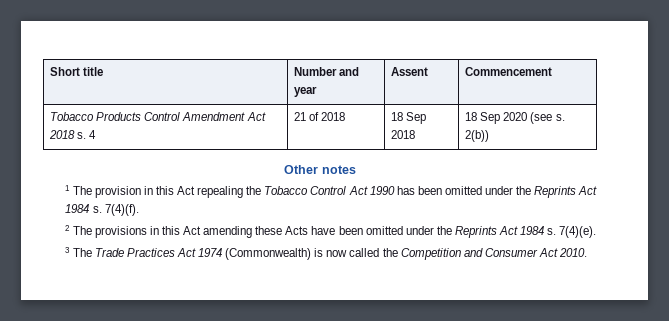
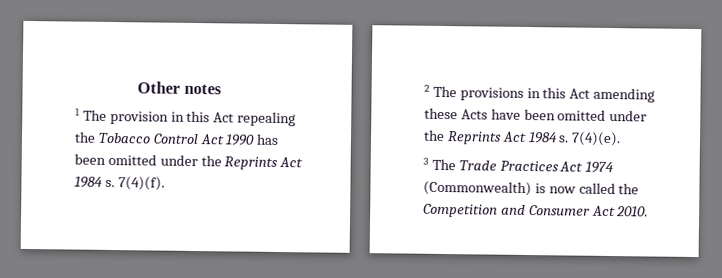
- Short title | Number and year | Assent | Commencement
- Tobacco Products Control Amendment Act 2018 s. 4 | 21 of 2018 | 18 Sep 2018 | 18 Sep 2020 (see s. 2(b))

